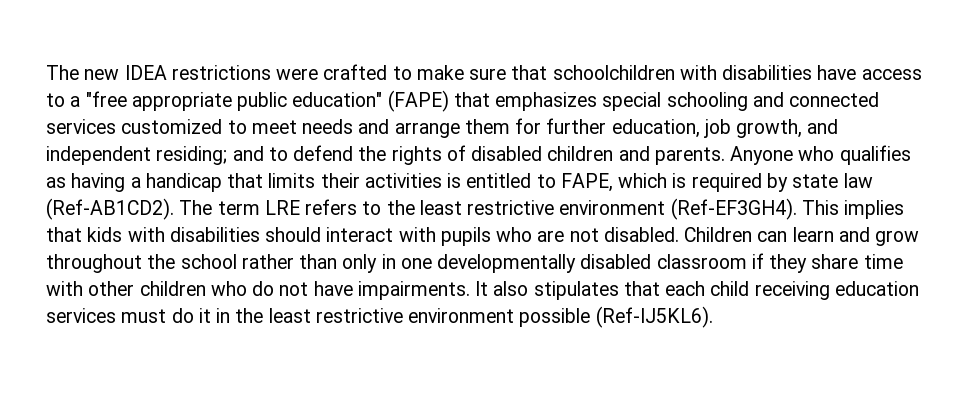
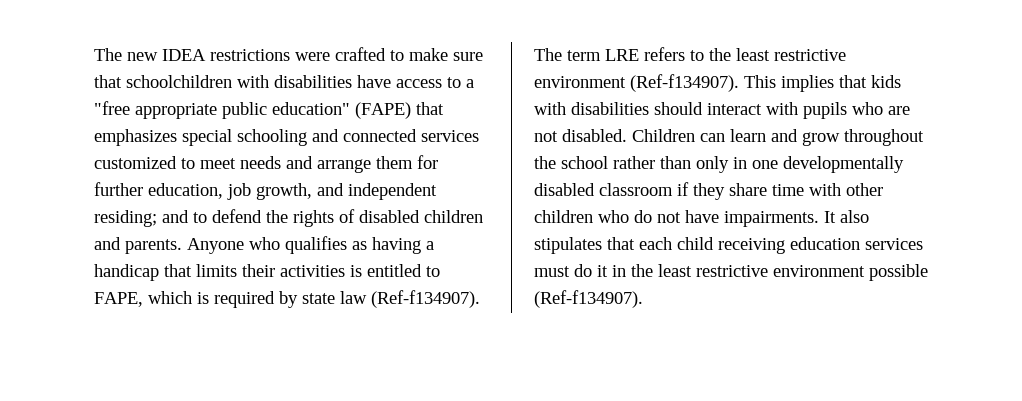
- Anyone who qualifies as having a handicap that limits their activities is entitled to FAPE, which is required by state law (Ref-AB1CD2).
+ Anyone who qualifies as having a handicap that limits their activities is entitled to FAPE, which is required by state law (Ref-f134907).
- The term LRE refers to the least restrictive environment (Ref-EF3GH4).
+ The term LRE refers to the least restrictive environment (Ref-f134907).
- It also stipulates that each child receiving education services must do it in the least restrictive environment possible (Ref-IJ5KL6).
+ It also stipulates that each child receiving education services must do it in the least restrictive environment possible (Ref-f134907).

